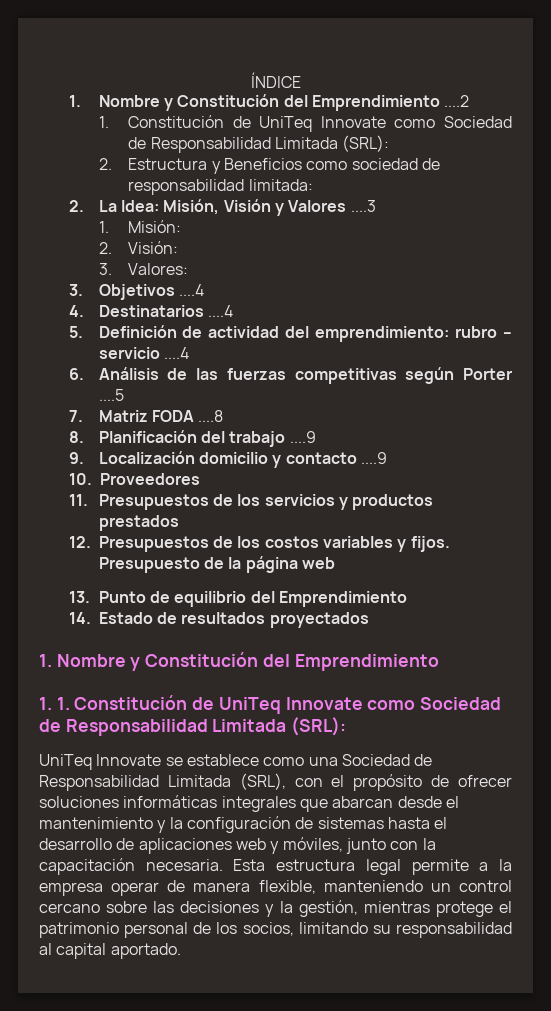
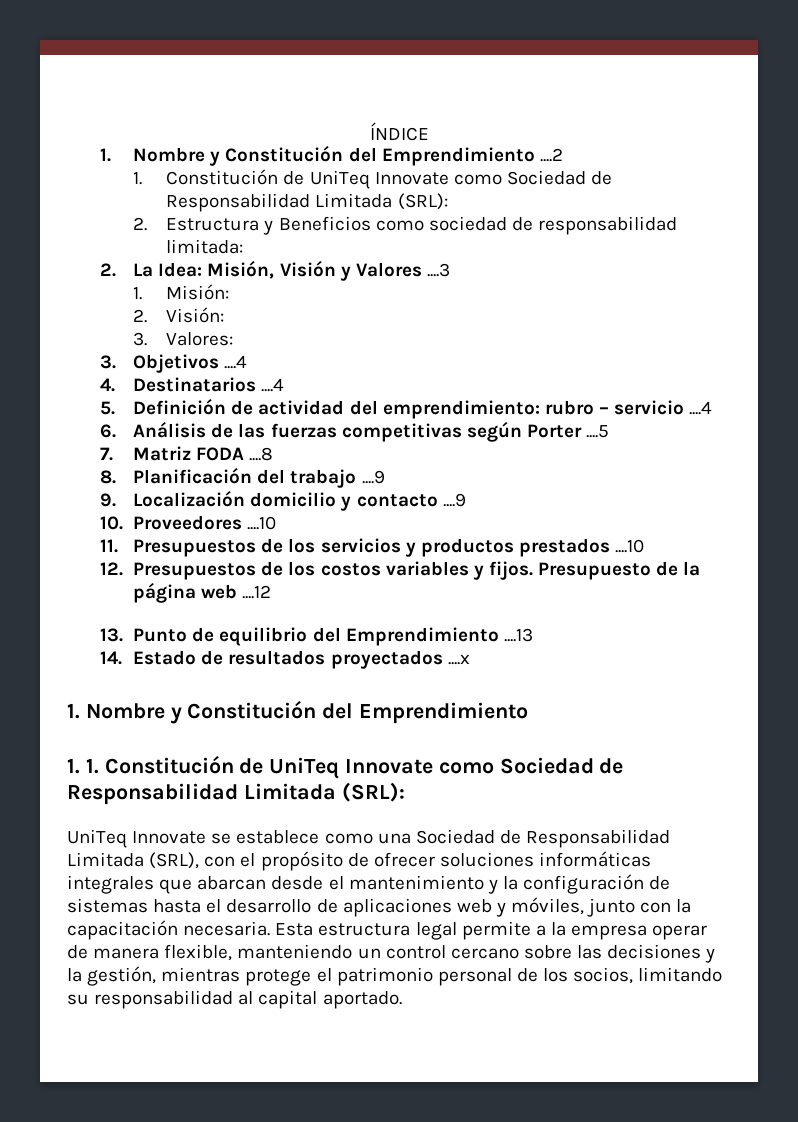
- 10. Proveedores
+ 10. Proveedores ....10
- 11. Presupuestos de los servicios y productos prestados
+ 11. Presupuestos de los servicios y productos prestados ....10
- Presupuesto de la página web
+ Presupuesto de la página web ....12
- 13. Punto de equilibrio del Emprendimiento
+ 13. Punto de equilibrio del Emprendimiento ....13
- 14. Estado de resultados proyectados
+ 14. Estado de resultados proyectados ....x

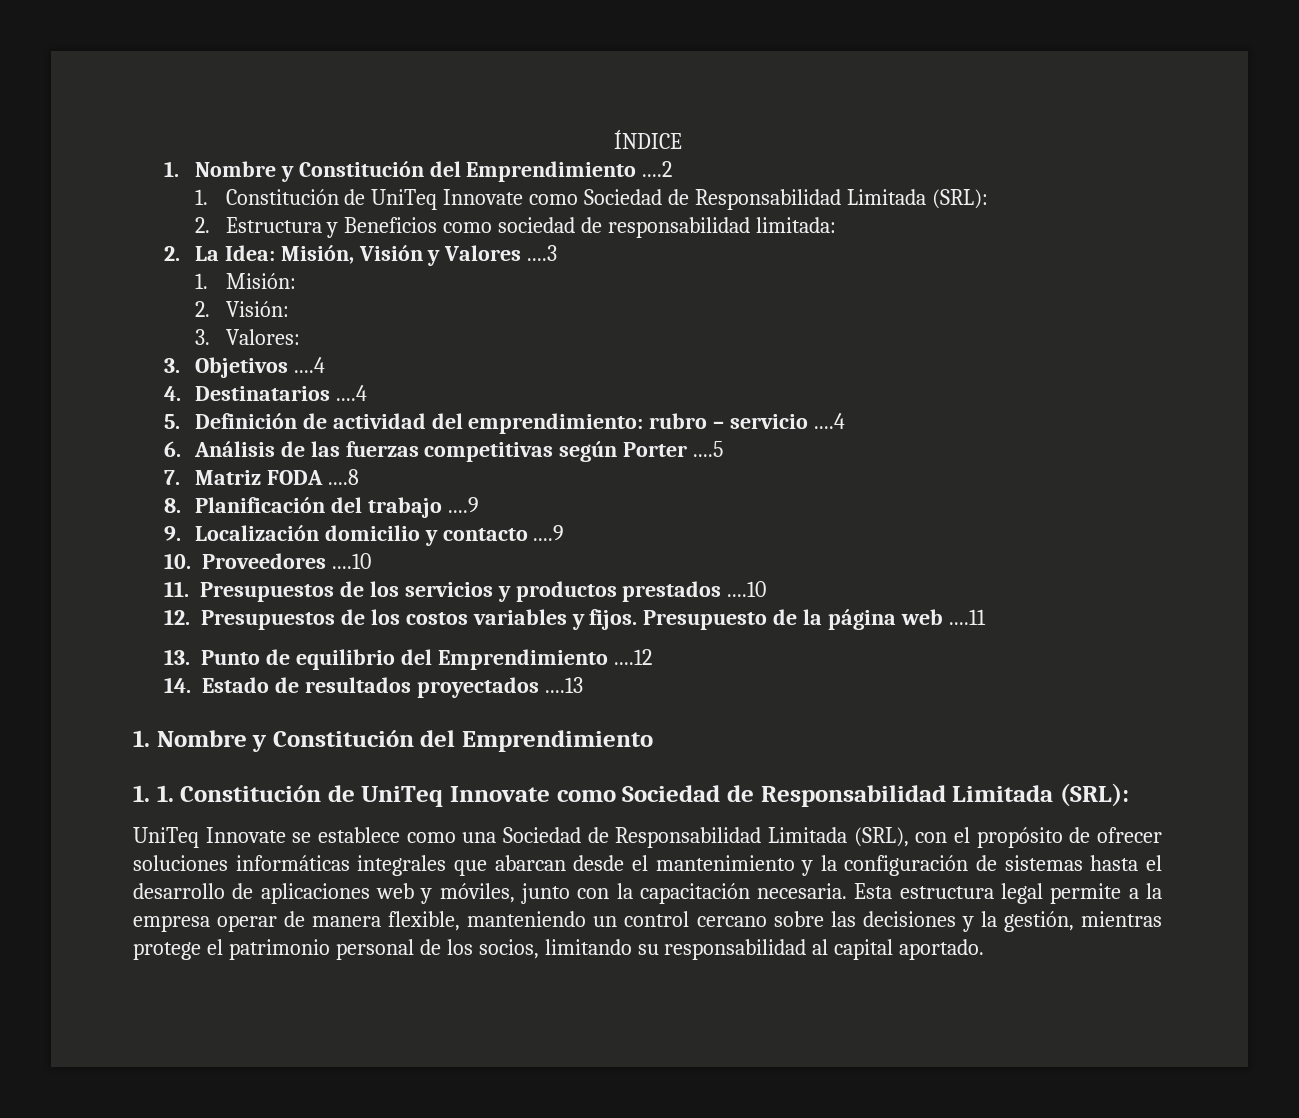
- Presupuesto de la página web ....12
+ Presupuesto de la página web ....11
- 13. Punto de equilibrio del Emprendimiento ....13
+ 13. Punto de equilibrio del Emprendimiento ....12
- 14. Estado de resultados proyectados ....x
+ 14. Estado de resultados proyectados ....13

